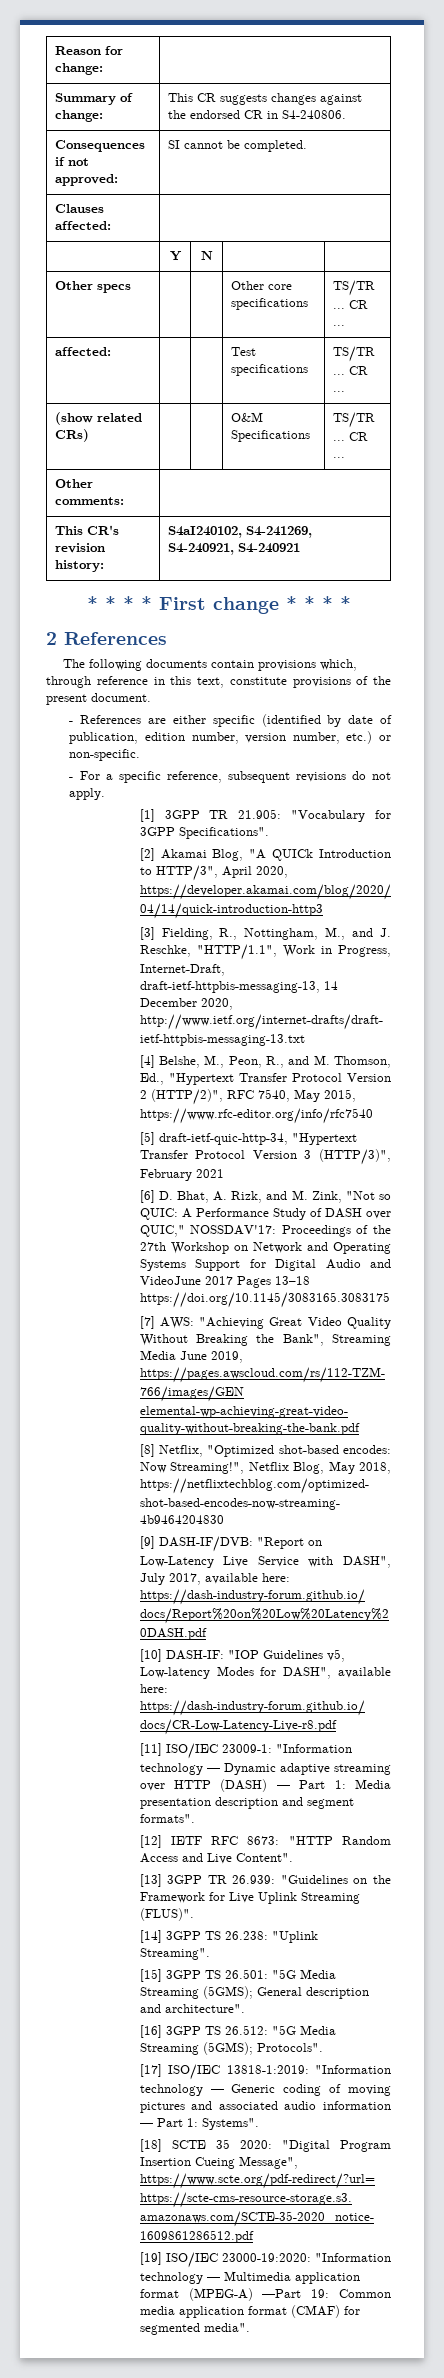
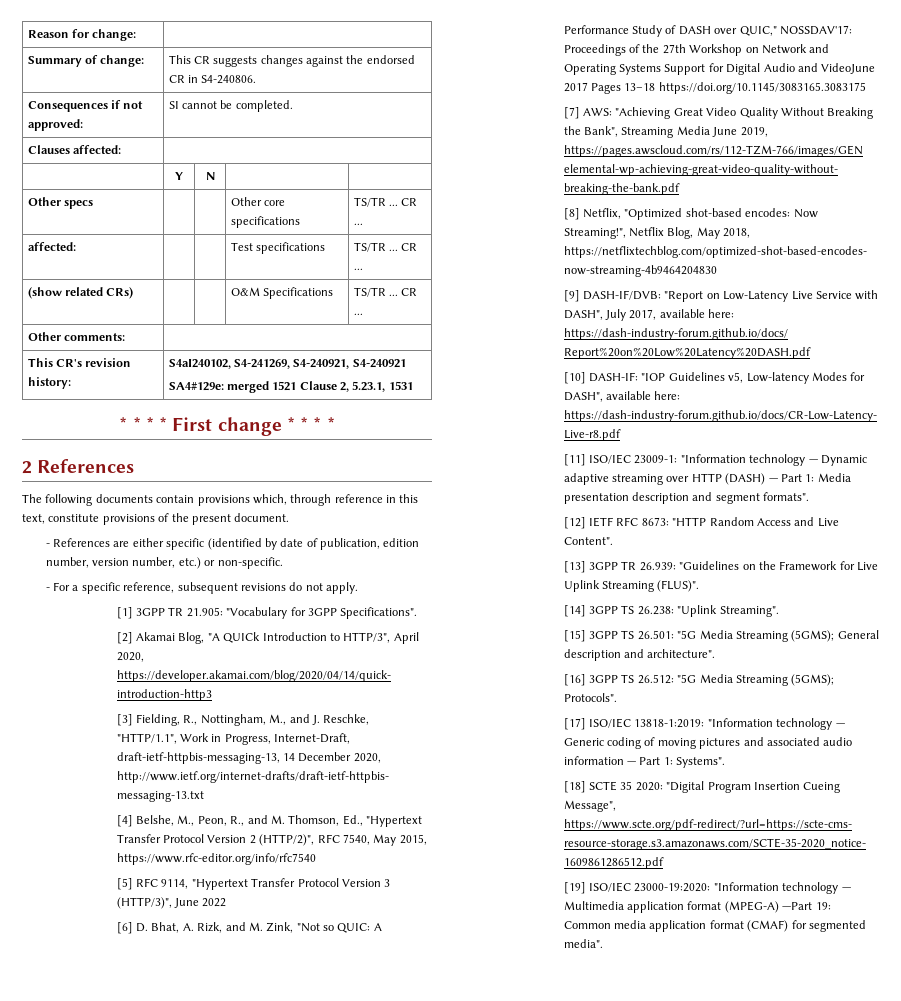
  This CR's revision history: | S4aI240102, S4-241269, S4-240921, S4-240921
+ SA4#129e: merged 1521 Clause 2, 5.23.1, 1531
- [5] draft-ietf-quic-http-34, "Hypertext Transfer Protocol Version 3 (HTTP/3)", February 2021
+ [5] RFC 9114, "Hypertext Transfer Protocol Version 3 (HTTP/3)", June 2022

